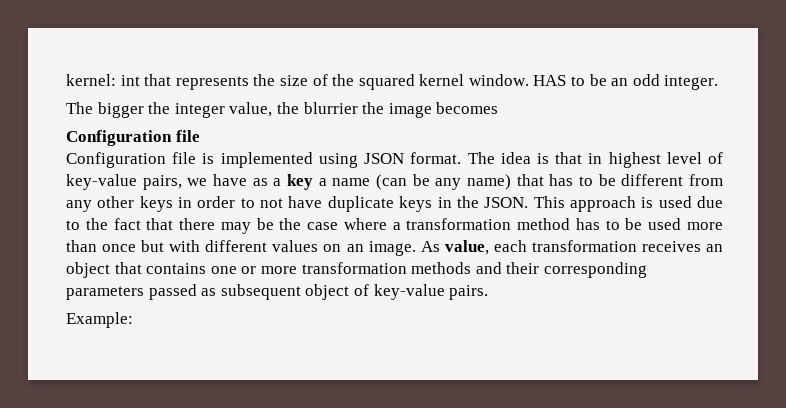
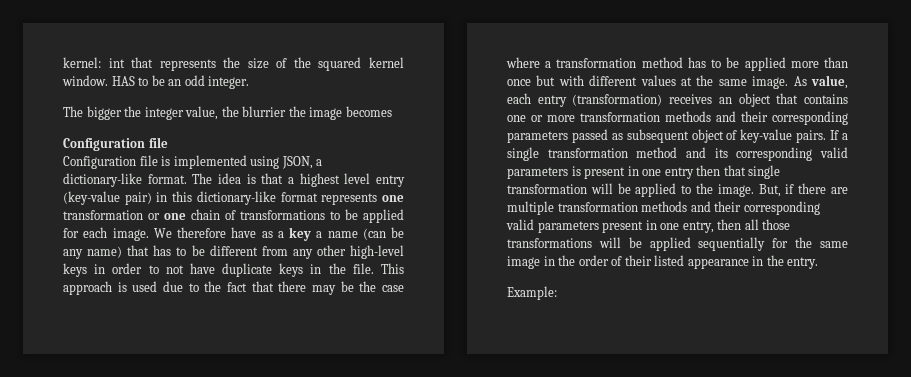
- Configuration file is implemented using JSON format.
+ Configuration file is implemented using JSON, a dictionary-like format.
- The idea is that in highest level of key-value pairs, we have as a key a name (can be any name) that has to be different from any other keys in order to not have duplicate keys in the JSON.
+ The idea is that a highest level entry (key-value pair) in this dictionary-like format represents one transformation or one chain of transformations to be applied for each image. We therefore have as a key a name (can be any name) that has to be different from any other high-level keys in order to not have duplicate keys in the file.
- This approach is used due to the fact that there may be the case where a transformation method has to be used more than once but with different values on an image.
+ This approach is used due to the fact that there may be the case where a transformation method has to be applied more than once but with different values at the same image.
- As value, each transformation receives an object that contains one or more transformation methods and their corresponding parameters passed as subsequent object of key-value pairs.
+ As value, each entry (transformation) receives an object that contains one or more transformation methods and their corresponding parameters passed as subsequent object of key-value pairs. If a single transformation method and its corresponding valid parameters is present in one entry then that single transformation will be applied to the image. But, if there are multiple transformation methods and their corresponding valid parameters present in one entry, then all those transformations will be applied sequentially for the same image in the order of their listed appearance in the entry.

